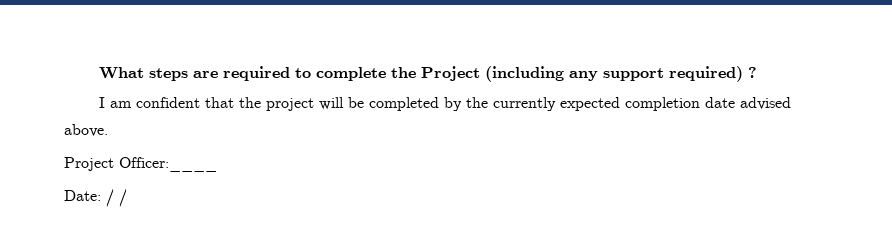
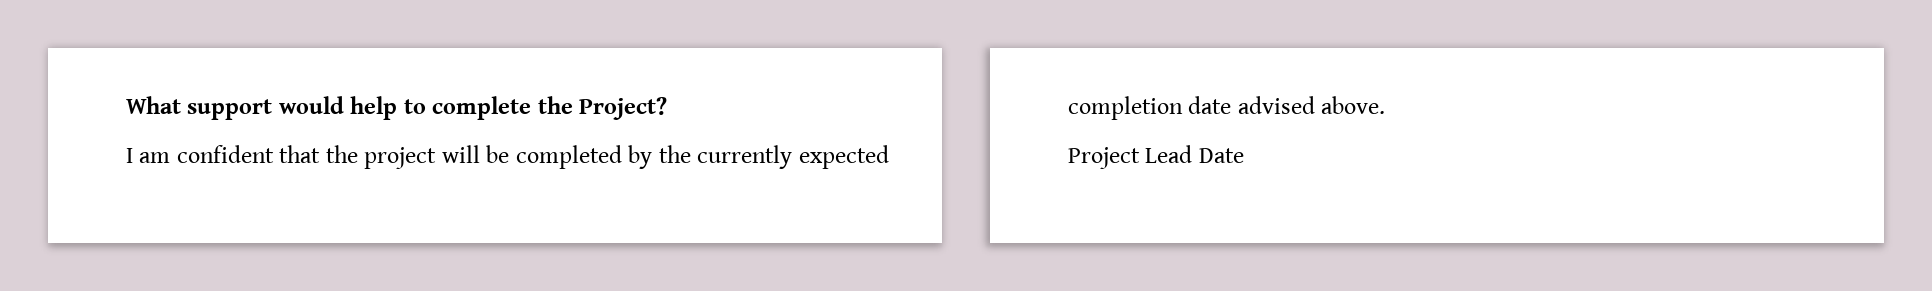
- What steps are required to complete the Project (including any support required) ?
+ What support would help to complete the Project?
- Project Officer:____
- Date: / /
+ Project Lead Date

